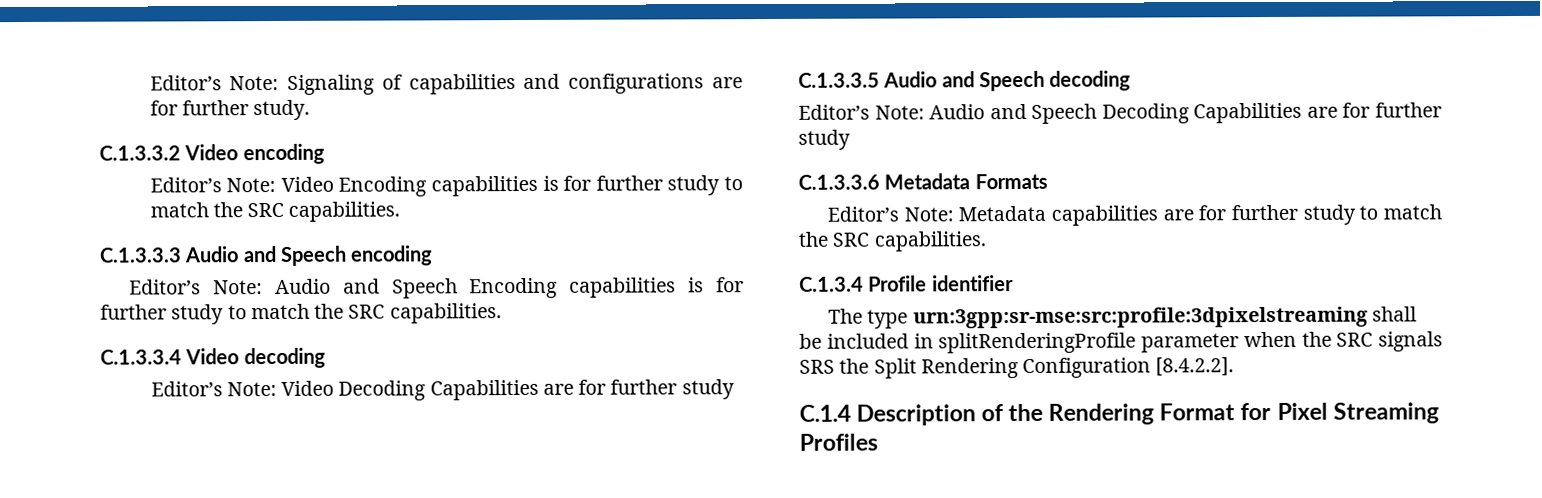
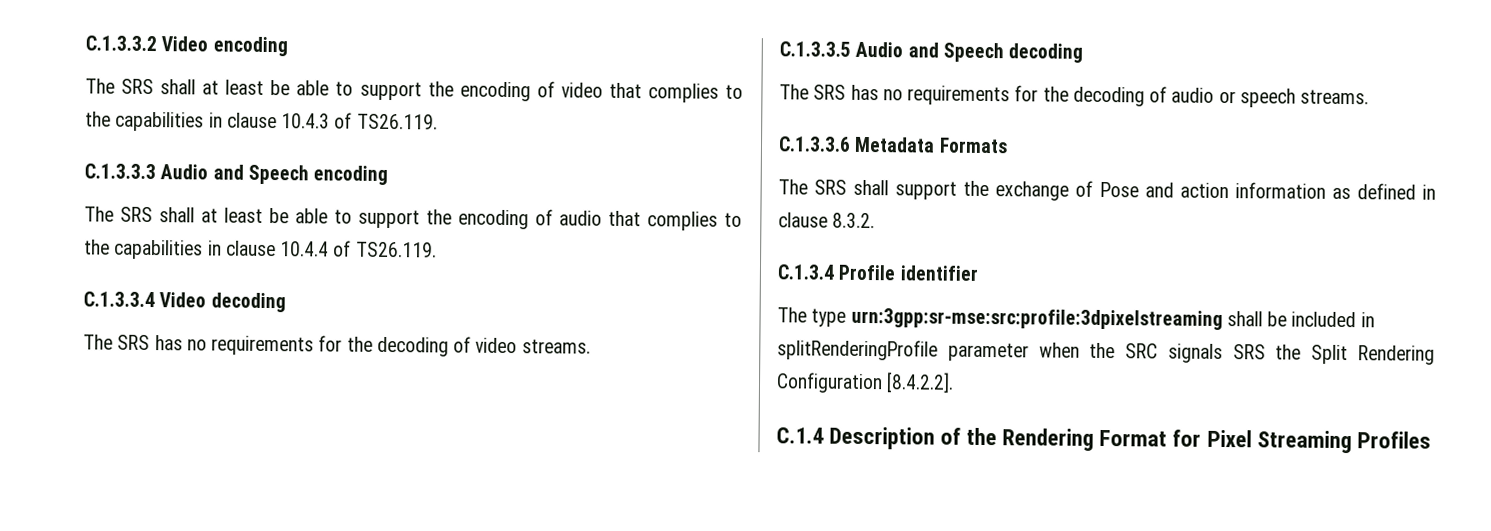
- Editor’s Note: Signaling of capabilities and configurations are for further study.
  C.1.3.3.2 Video encoding
- Editor’s Note: Video Encoding capabilities is for further study to match the SRC capabilities.
+ The SRS shall at least be able to support the encoding of video that complies to the capabilities in clause 10.4.3 of TS26.119.
- Editor’s Note: Audio and Speech Encoding capabilities is for further study to match the SRC capabilities.
+ The SRS shall at least be able to support the encoding of audio that complies to the capabilities in clause 10.4.4 of TS26.119.
  C.1.3.3.4 Video decoding
- Editor’s Note: Video Decoding Capabilities are for further study
+ The SRS has no requirements for the decoding of video streams.
- Editor’s Note: Audio and Speech Decoding Capabilities are for further study
+ The SRS has no requirements for the decoding of audio or speech streams.
  C.1.3.3.6 Metadata Formats
- Editor’s Note: Metadata capabilities are for further study to match the SRC capabilities.
+ The SRS shall support the exchange of Pose and action information as defined in clause 8.3.2.

